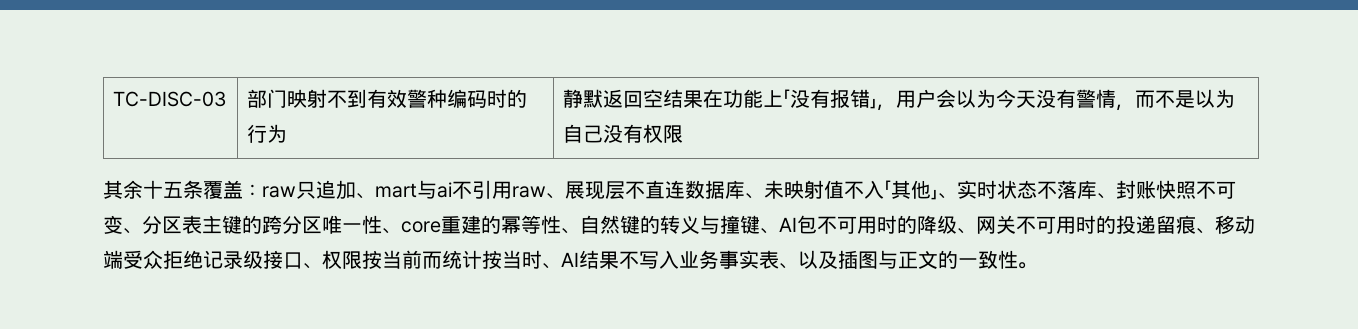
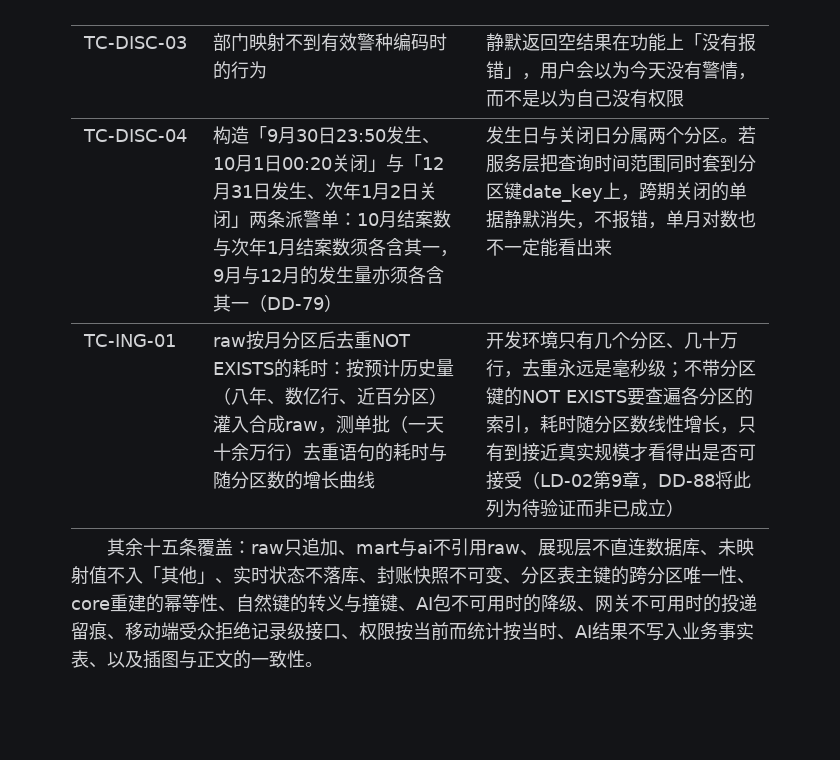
+ TC-DISC-04 | 构造「9月30日23:50发生、10月1日00:20关闭」与「12月31日发生、次年1月2日关闭」两条派警单：10月结案数与次年1月结案数须各含其一，9月与12月的发生量亦须各含其一（DD-79） | 发生日与关闭日分属两个分区。若服务层把查询时间范围同时套到分区键date_key上，跨期关闭的单据静默消失，不报错，单月对数也不一定能看出来
+ TC-ING-01 | raw按月分区后去重NOT EXISTS的耗时：按预计历史量（八年、数亿行、近百分区）灌入合成raw，测单批（一天十余万行）去重语句的耗时与随分区数的增长曲线 | 开发环境只有几个分区、几十万行，去重永远是毫秒级；不带分区键的NOT EXISTS要查遍各分区的索引，耗时随分区数线性增长，只有到接近真实规模才看得出是否可接受（LD-02第9章，DD-88将此列为待验证而非已成立）

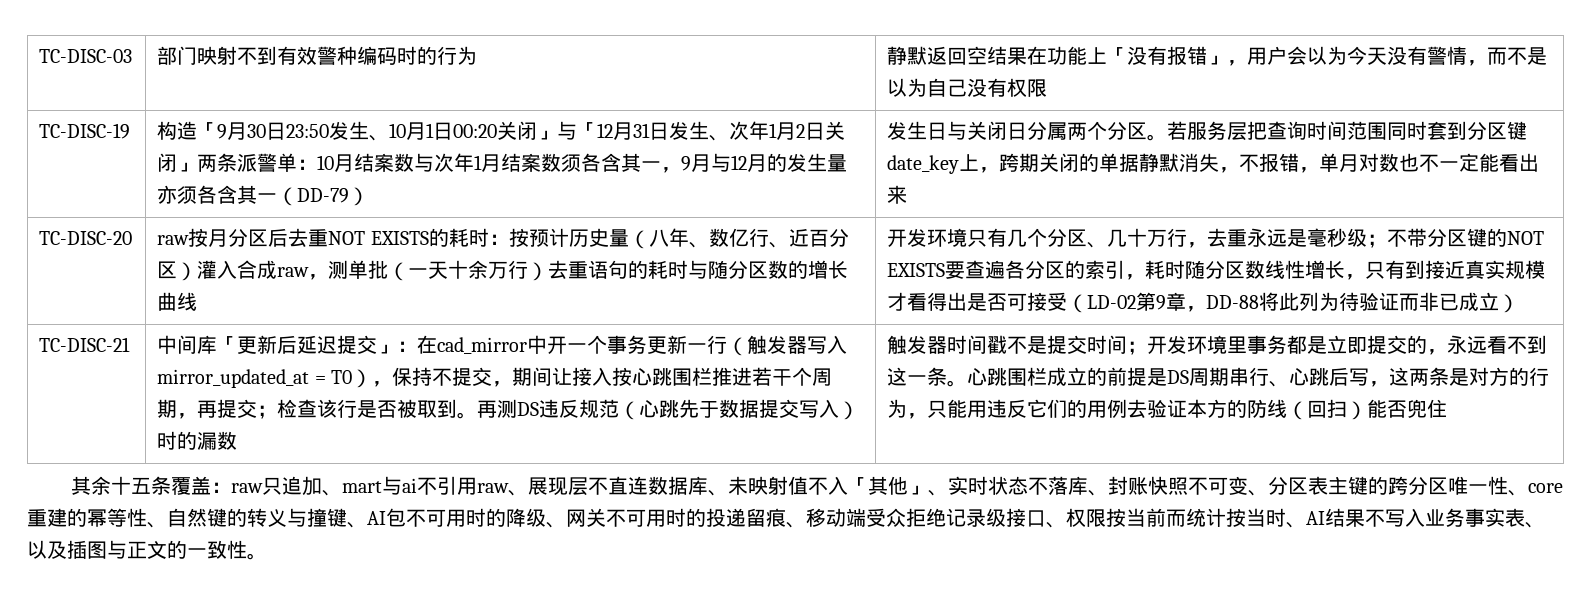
- TC-DISC-04
+ TC-DISC-19
- TC-ING-01
+ TC-DISC-20
+ TC-DISC-21 | 中间库「更新后延迟提交」：在cad_mirror中开一个事务更新一行（触发器写入mirror_updated_at = T0），保持不提交，期间让接入按心跳围栏推进若干个周期，再提交；检查该行是否被取到。再测DS违反规范（心跳先于数据提交写入）时的漏数 | 触发器时间戳不是提交时间；开发环境里事务都是立即提交的，永远看不到这一条。心跳围栏成立的前提是DS周期串行、心跳后写，这两条是对方的行为，只能用违反它们的用例去验证本方的防线（回扫）能否兜住

